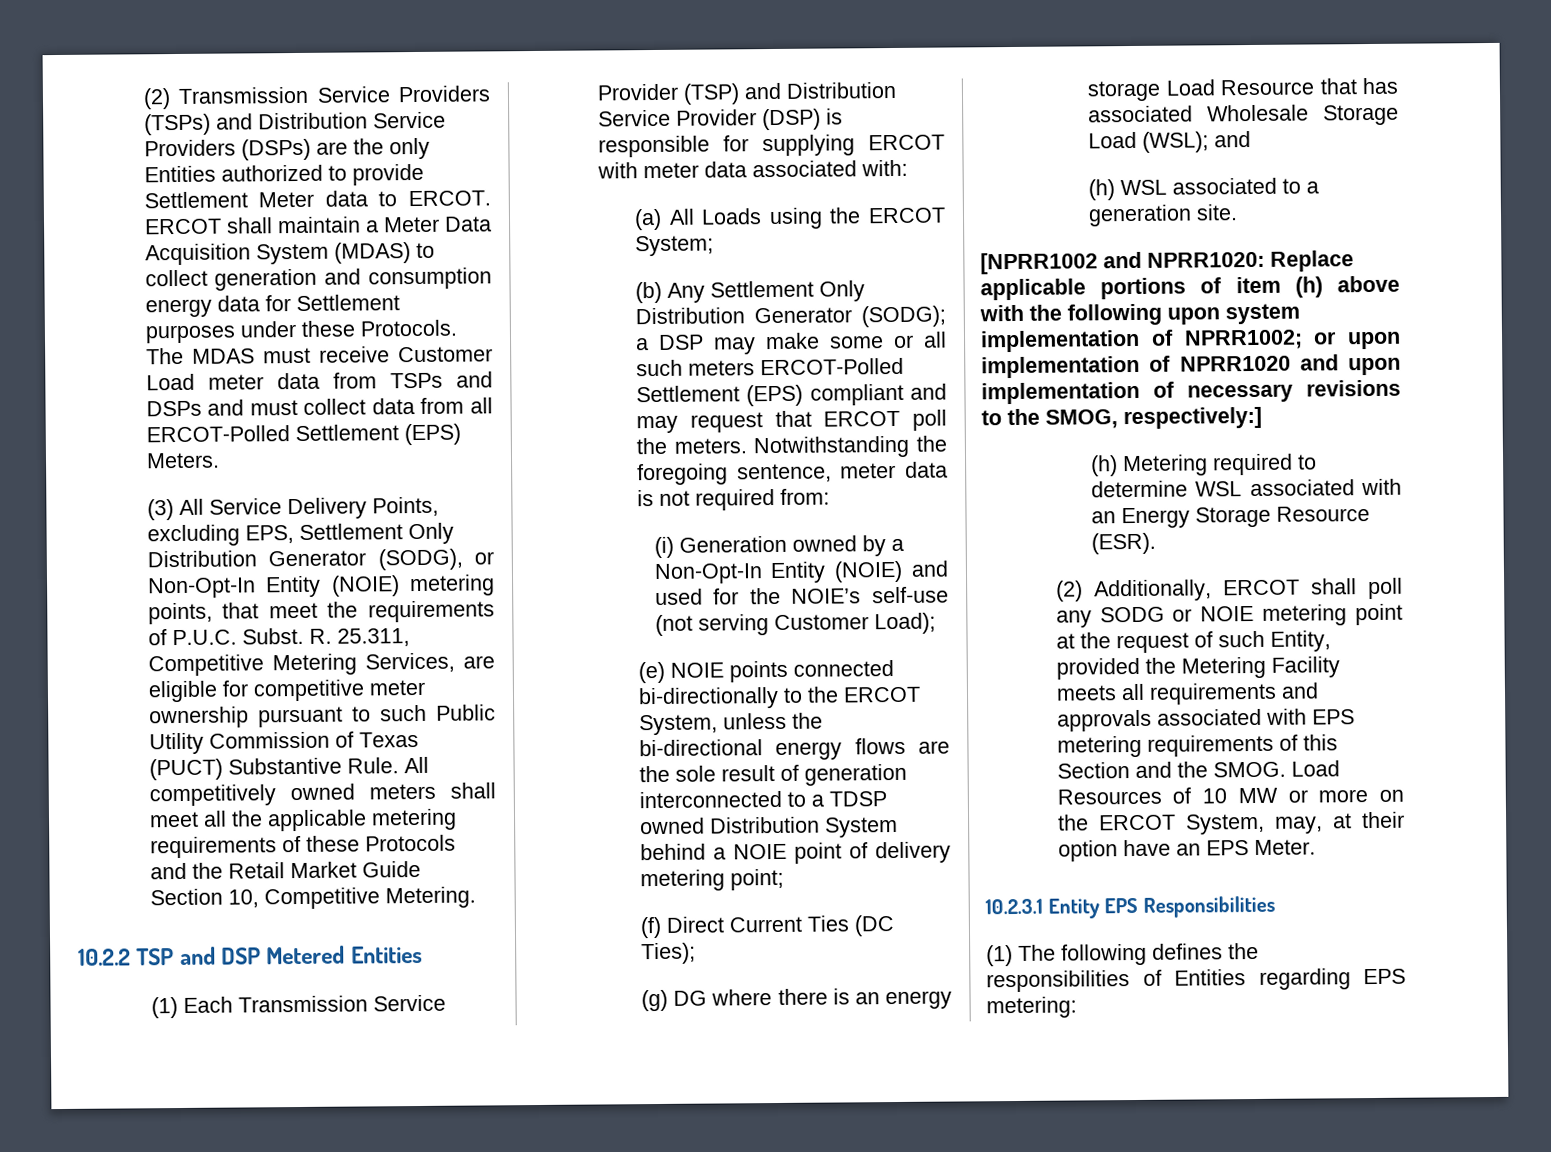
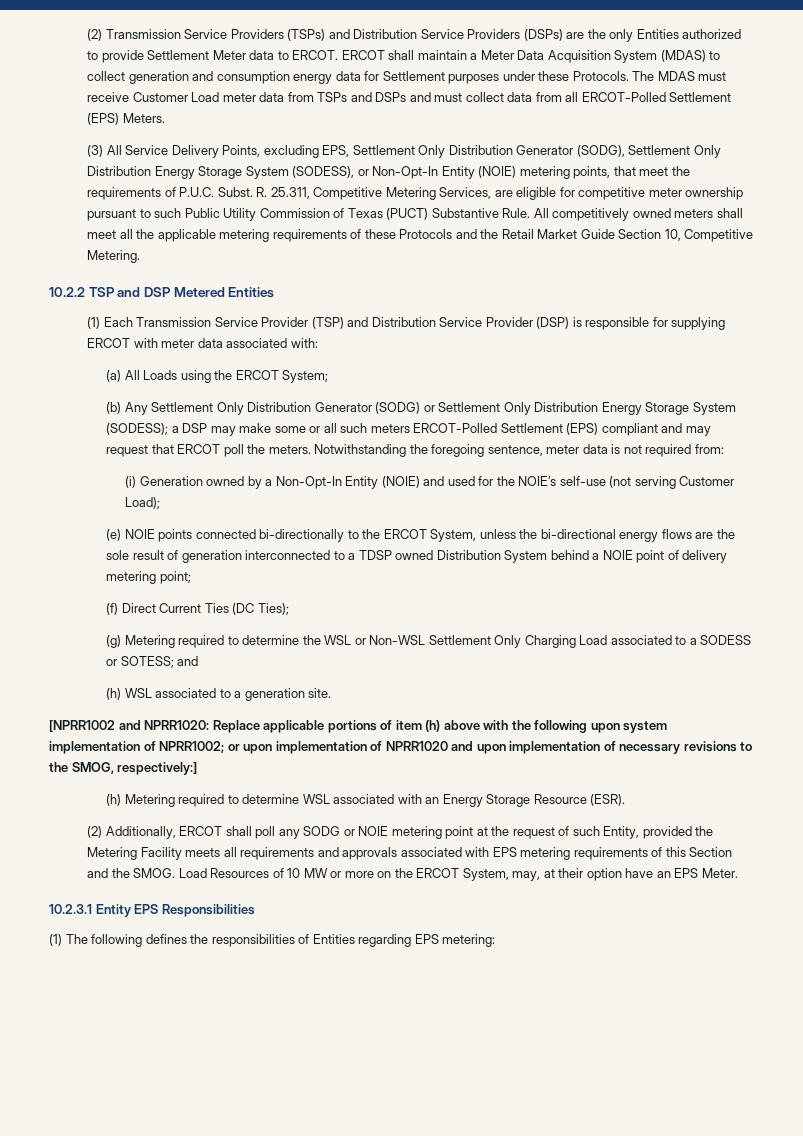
- (3) All Service Delivery Points, excluding EPS, Settlement Only Distribution Generator (SODG), or Non-Opt-In Entity (NOIE) metering points, that meet the requirements of P.U.C. Subst.
+ (3) All Service Delivery Points, excluding EPS, Settlement Only Distribution Generator (SODG), Settlement Only Distribution Energy Storage System (SODESS), or Non-Opt-In Entity (NOIE) metering points, that meet the requirements of P.U.C. Subst.
- (b) Any Settlement Only Distribution Generator (SODG); a DSP may make some or all such meters ERCOT-Polled Settlement (EPS) compliant and may request that ERCOT poll the meters.
+ (b) Any Settlement Only Distribution Generator (SODG) or Settlement Only Distribution Energy Storage System (SODESS); a DSP may make some or all such meters ERCOT-Polled Settlement (EPS) compliant and may request that ERCOT poll the meters.
- (g) DG where there is an energy storage Load Resource that has associated Wholesale Storage Load (WSL); and
+ (g) Metering required to determine the WSL or Non-WSL Settlement Only Charging Load associated to a SODESS or SOTESS; and

